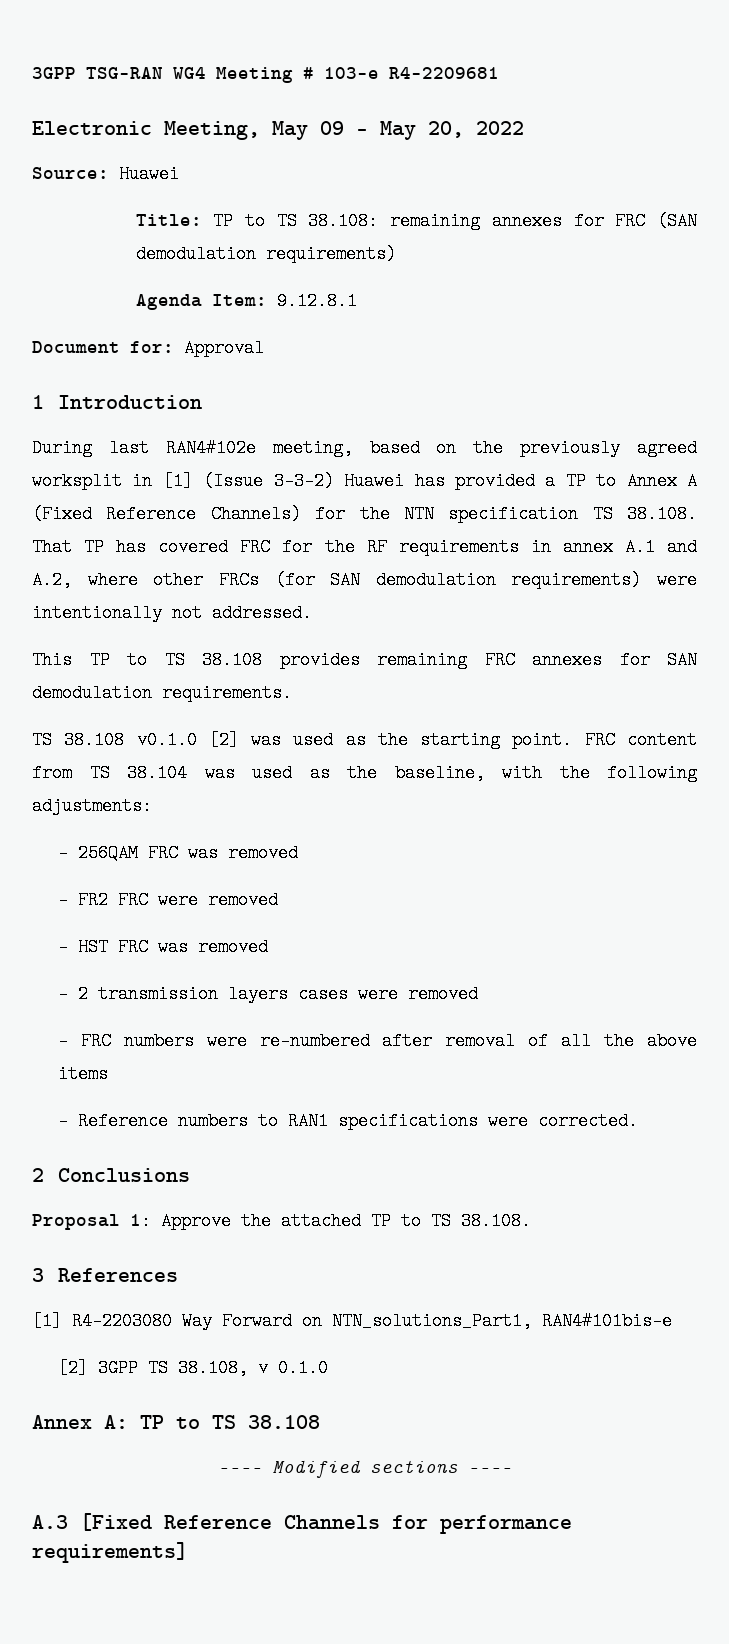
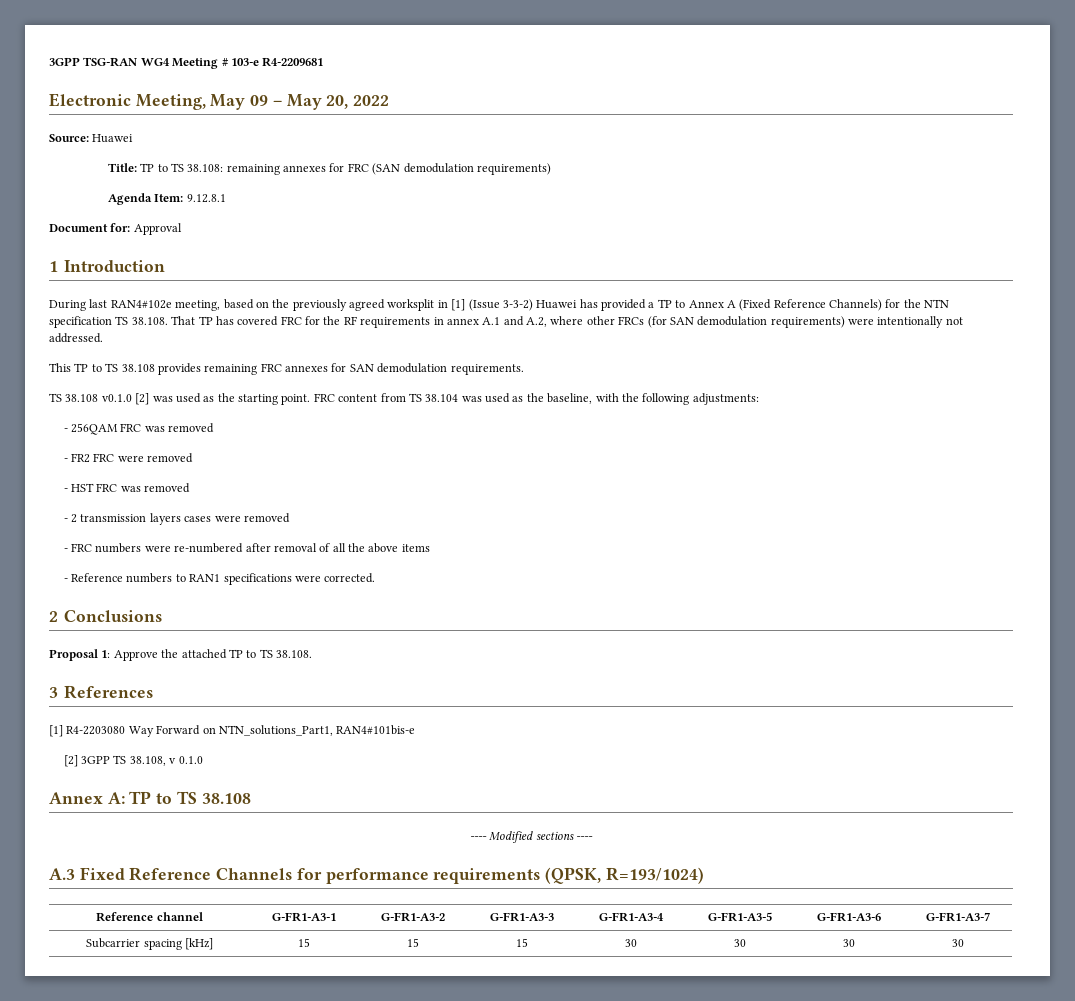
- A.3 [Fixed Reference Channels for performance requirements]
+ A.3 Fixed Reference Channels for performance requirements (QPSK, R=193/1024)
+ Reference channel | G-FR1-A3-1 | G-FR1-A3-2 | G-FR1-A3-3 | G-FR1-A3-4 | G-FR1-A3-5 | G-FR1-A3-6 | G-FR1-A3-7
+ Subcarrier spacing [kHz] | 15 | 15 | 15 | 30 | 30 | 30 | 30

